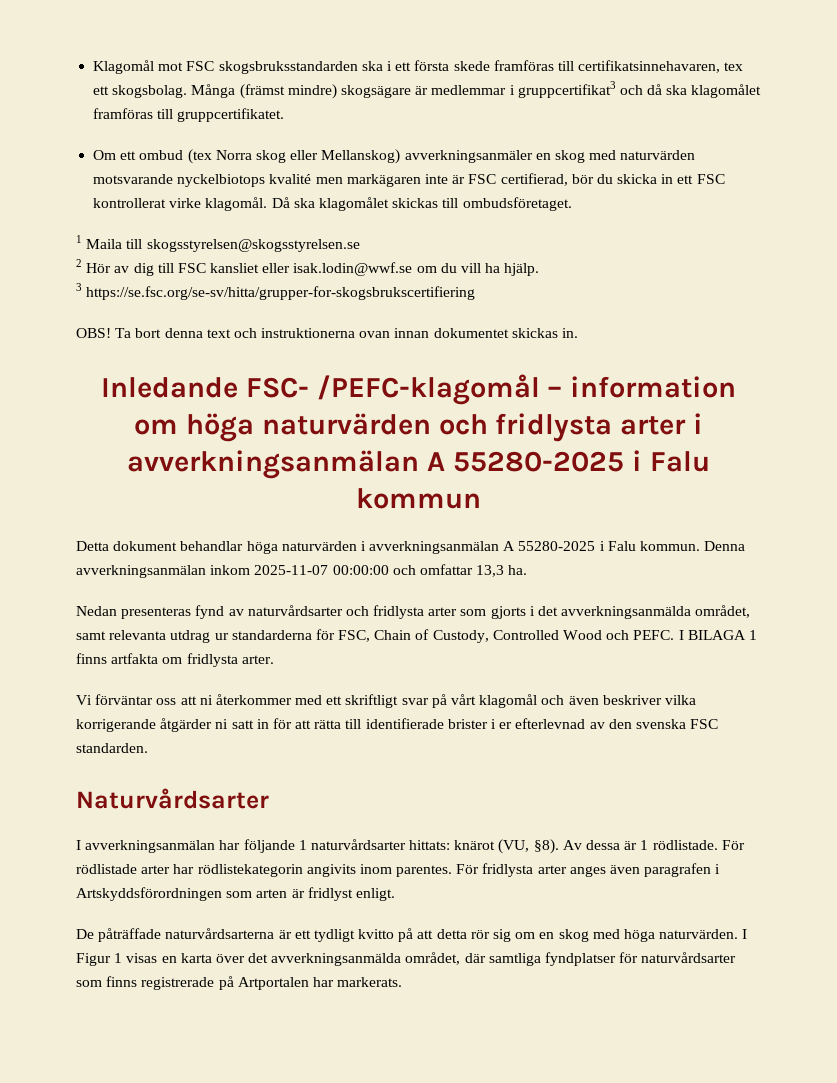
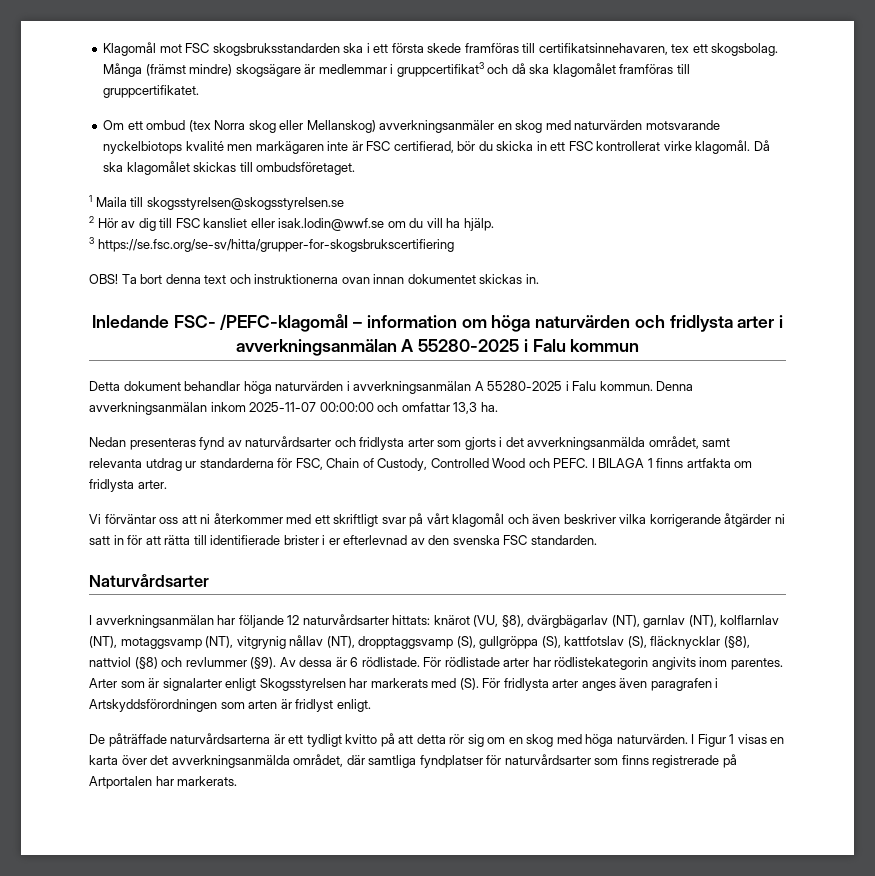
- I avverkningsanmälan har följande 1 naturvårdsarter hittats: knärot (VU, §8).
+ I avverkningsanmälan har följande 12 naturvårdsarter hittats: knärot (VU, §8), dvärgbägarlav (NT), garnlav (NT), kolflarnlav (NT), motaggsvamp (NT), vitgrynig nållav (NT), dropptaggsvamp (S), gullgröppa (S), kattfotslav (S), fläcknycklar (§8), nattviol (§8) och revlummer (§9).
- Av dessa är 1 rödlistade.
+ Av dessa är 6 rödlistade.
- För fridlysta arter anges även paragrafen i Artskyddsförordningen som arten är fridlyst enligt.
+ Arter som är signalarter enligt Skogsstyrelsen har markerats med (S). För fridlysta arter anges även paragrafen i Artskyddsförordningen som arten är fridlyst enligt.

